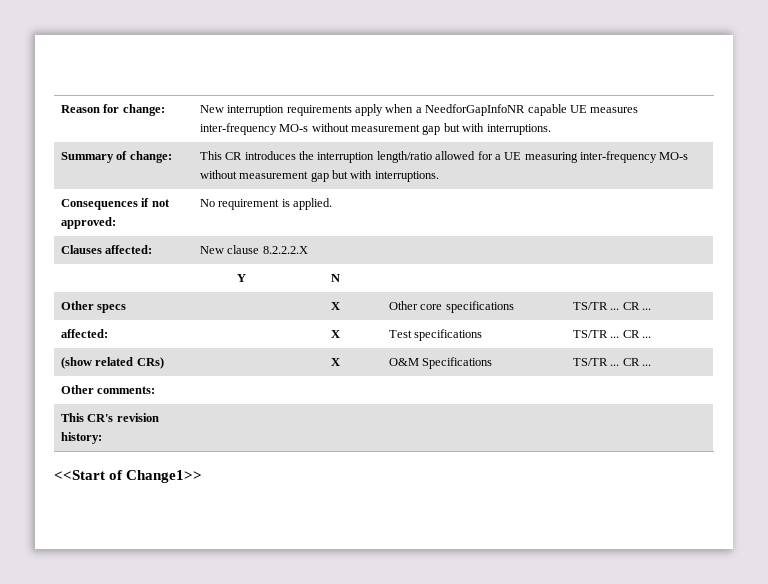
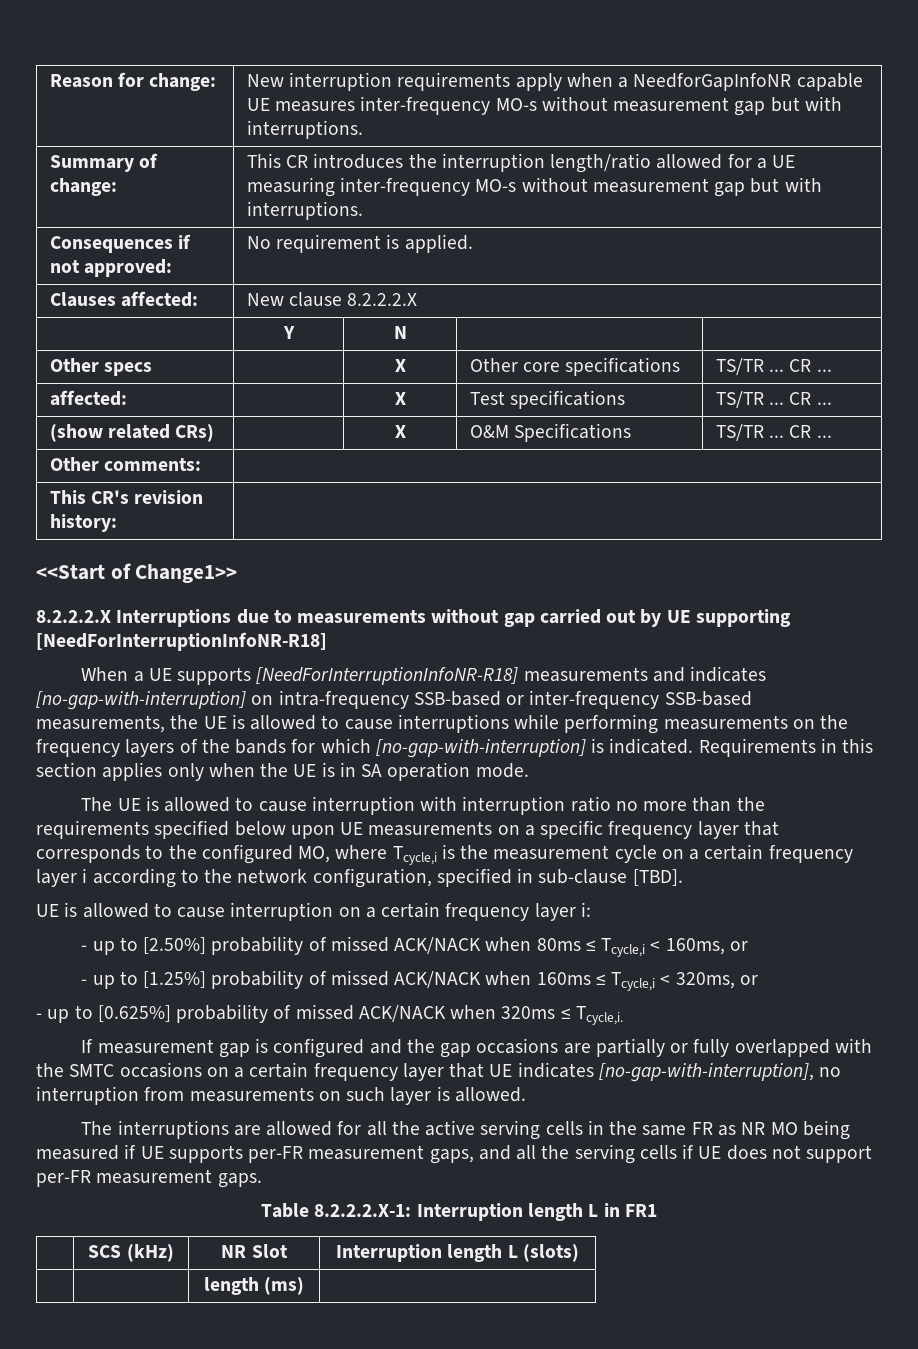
+ 8.2.2.2.X Interruptions due to measurements without gap carried out by UE supporting [NeedForInterruptionInfoNR-R18]
+ When a UE supports [NeedForInterruptionInfoNR-R18] measurements and indicates [no-gap-with-interruption] on intra-frequency SSB-based or inter-frequency SSB-based measurements, the UE is allowed to cause interruptions while performing measurements on the frequency layers of the bands for which [no-gap-with-interruption] is indicated. Requirements in this section applies only when the UE is in SA operation mode.
+ The UE is allowed to cause interruption with interruption ratio no more than the requirements specified below upon UE measurements on a specific frequency layer that corresponds to the configured MO, where Tcycle,i is the measurement cycle on a certain frequency layer i according to the network configuration, specified in sub-clause [TBD].
+ UE is allowed to cause interruption on a certain frequency layer i:
+ - up to [2.50%] probability of missed ACK/NACK when 80ms ≤ Tcycle,i < 160ms, or
+ - up to [1.25%] probability of missed ACK/NACK when 160ms ≤ Tcycle,i < 320ms, or
+ - up to [0.625%] probability of missed ACK/NACK when 320ms ≤ Tcycle,i.
+ If measurement gap is configured and the gap occasions are partially or fully overlapped with the SMTC occasions on a certain frequency layer that UE indicates [no-gap-with-interruption], no interruption from measurements on such layer is allowed.
+ The interruptions are allowed for all the active serving cells in the same FR as NR MO being measured if UE supports per-FR measurement gaps, and all the serving cells if UE does not support per-FR measurement gaps.
+ Table 8.2.2.2.X-1: Interruption length L in FR1
+ | SCS (kHz) | NR Slot | Interruption length L (slots)
+ | | length (ms) |

